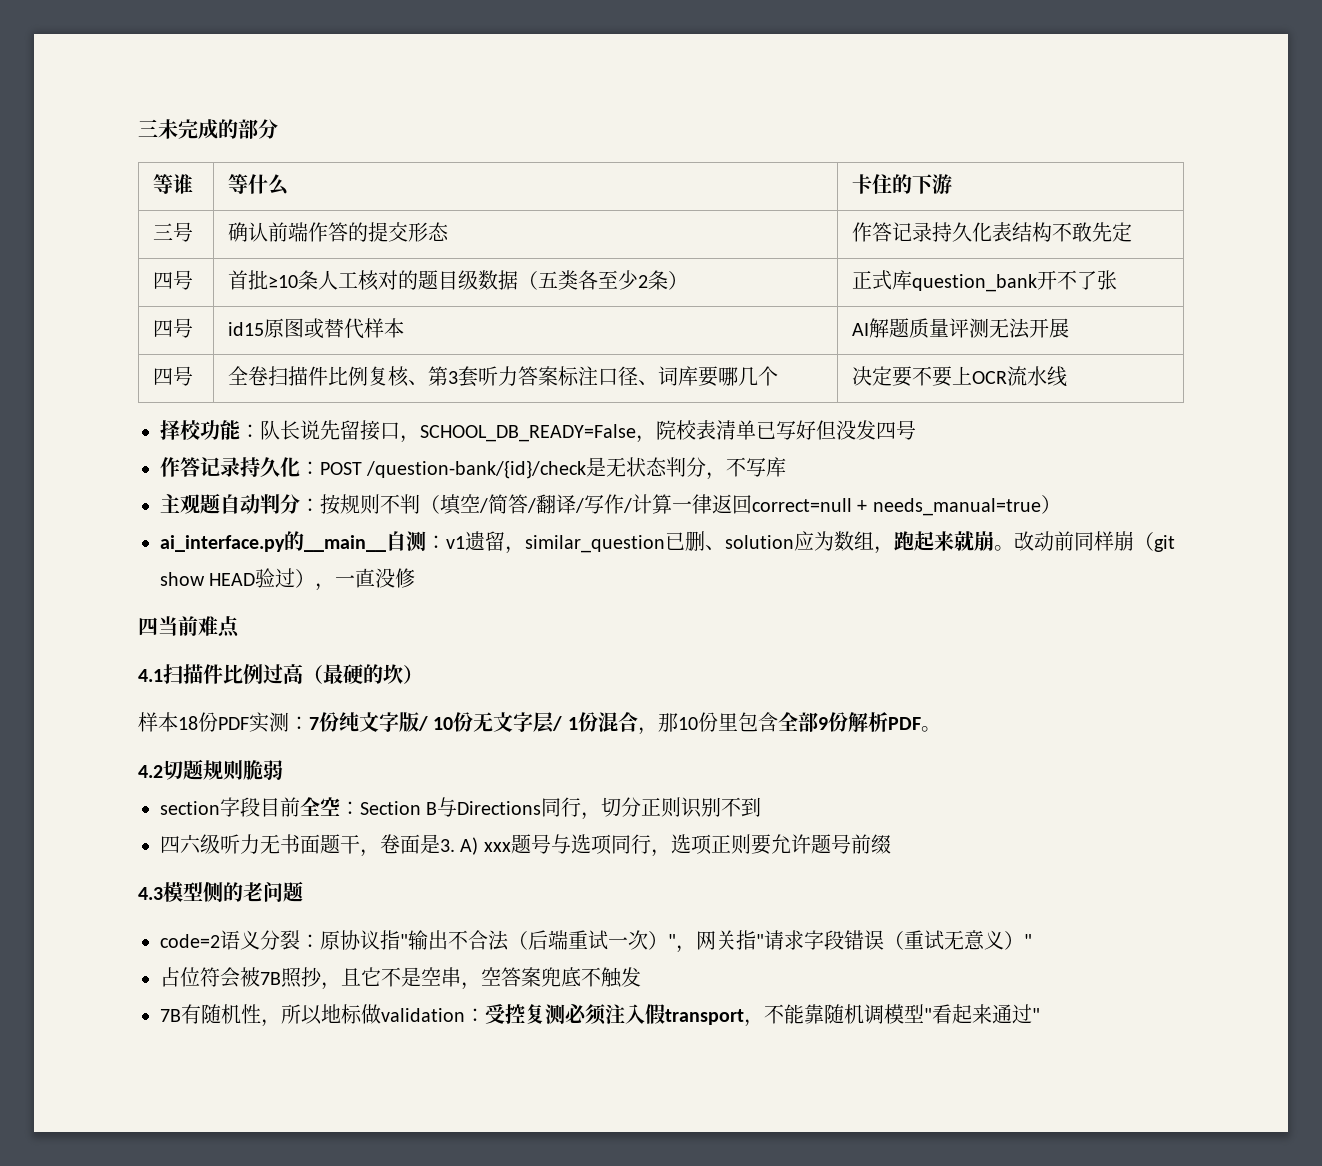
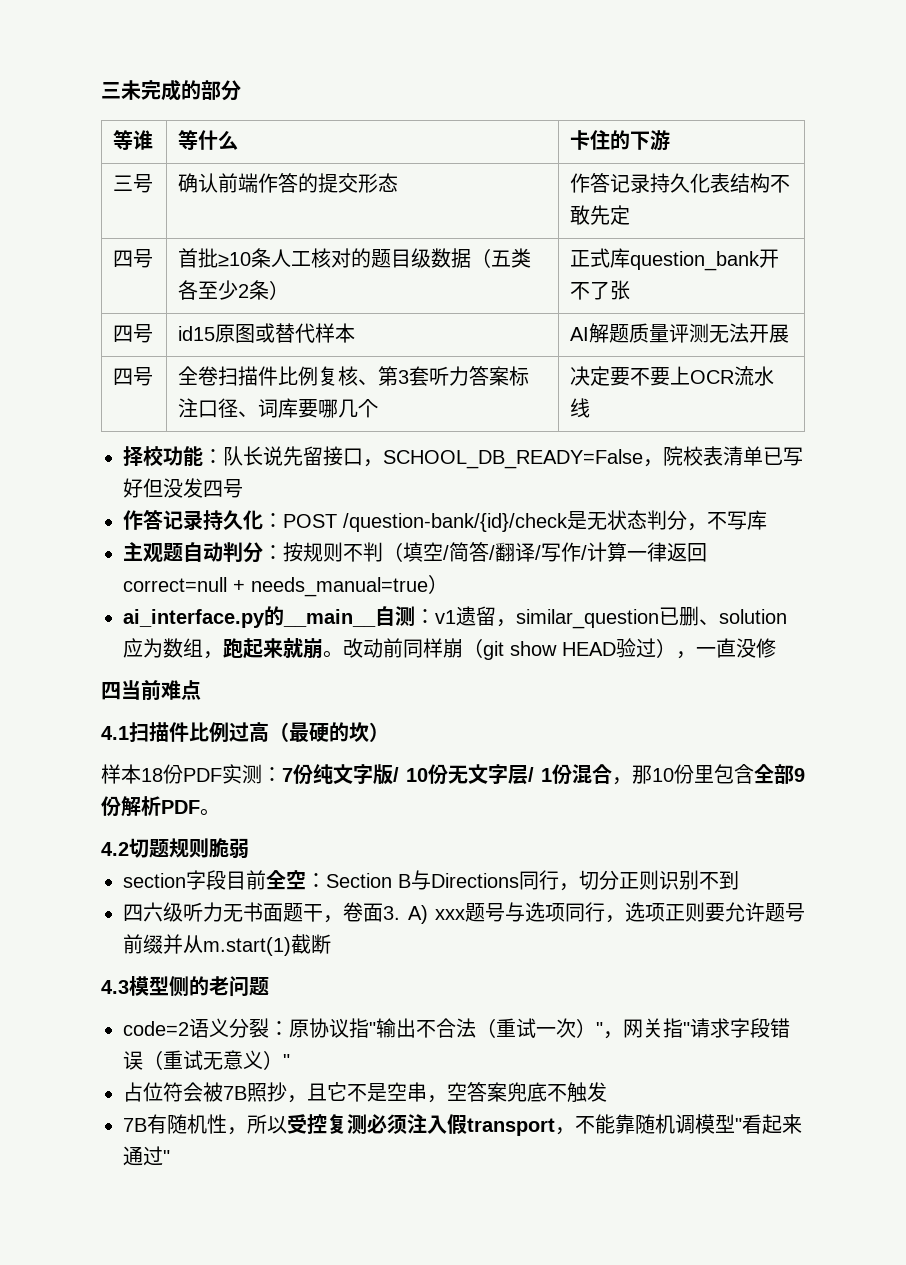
- 四六级听力无书面题干，卷面是3. A) xxx题号与选项同行，选项正则要允许题号前缀
+ 四六级听力无书面题干，卷面3. A) xxx题号与选项同行，选项正则要允许题号前缀并从m.start(1)截断
- code=2语义分裂：原协议指"输出不合法（后端重试一次）"，网关指"请求字段错误（重试无意义）"
+ code=2语义分裂：原协议指"输出不合法（重试一次）"，网关指"请求字段错误（重试无意义）"
- 7B有随机性，所以地标做validation：受控复测必须注入假transport，不能靠随机调模型"看起来通过"
+ 7B有随机性，所以受控复测必须注入假transport，不能靠随机调模型"看起来通过"

